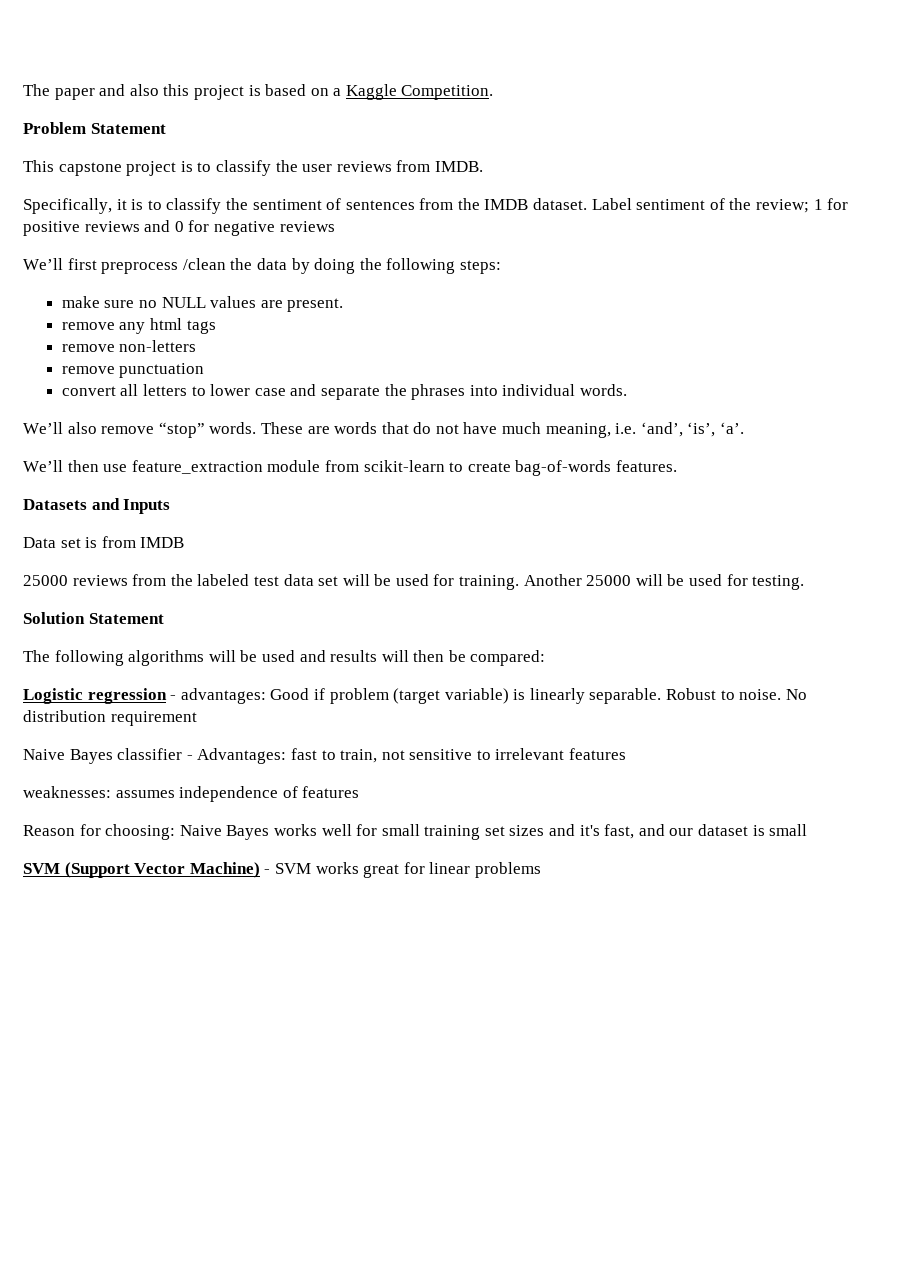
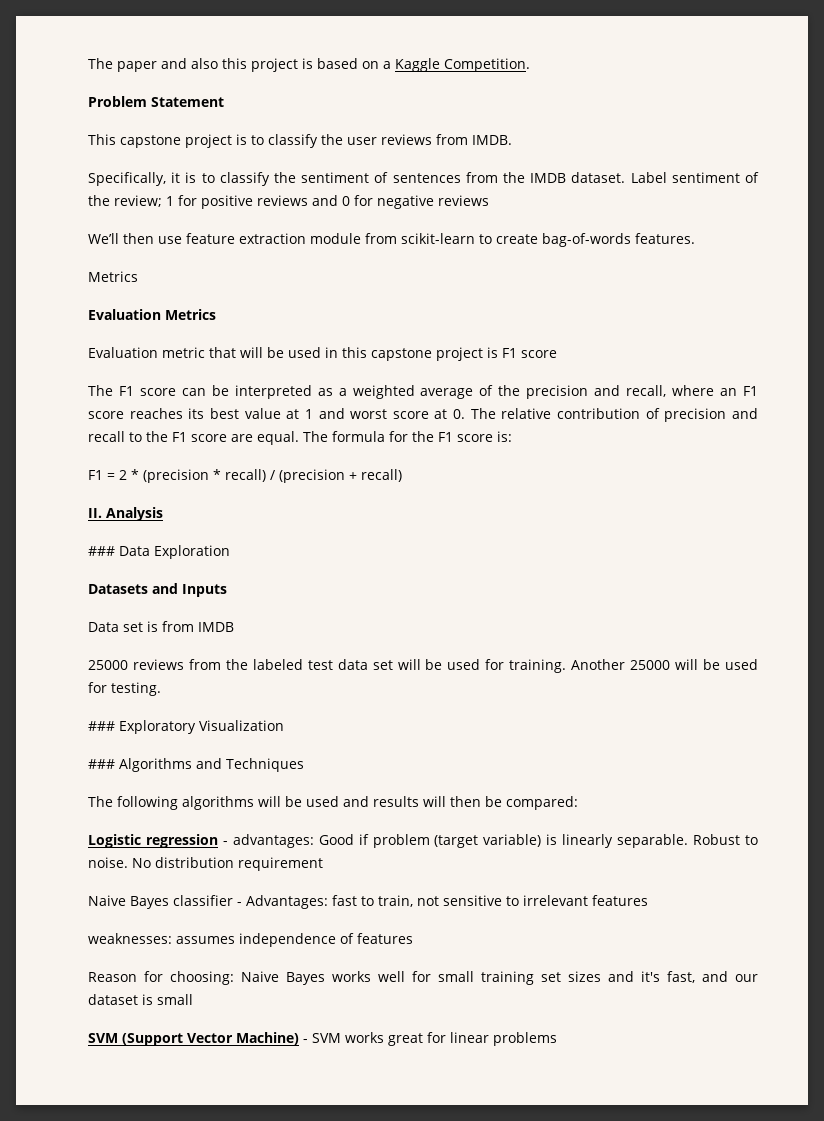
- We’ll first preprocess /clean the data by doing the following steps:
- make sure no NULL values are present.
- remove any html tags
- remove non-letters
- remove punctuation
- convert all letters to lower case and separate the phrases into individual words.
- We’ll also remove “stop” words. These are words that do not have much meaning, i.e. ‘and’, ‘is’, ‘a’.
- We’ll then use feature_extraction module from scikit-learn to create bag-of-words features.
+ We’ll then use feature extraction module from scikit-learn to create bag-of-words features.
+ Metrics
+ Evaluation Metrics
+ Evaluation metric that will be used in this capstone project is F1 score
+ The F1 score can be interpreted as a weighted average of the precision and recall, where an F1 score reaches its best value at 1 and worst score at 0. The relative contribution of precision and recall to the F1 score are equal. The formula for the F1 score is:
+ F1 = 2 * (precision * recall) / (precision + recall)
+ II. Analysis
+ ### Data Exploration
- Solution Statement
+ ### Exploratory Visualization
+ ### Algorithms and Techniques

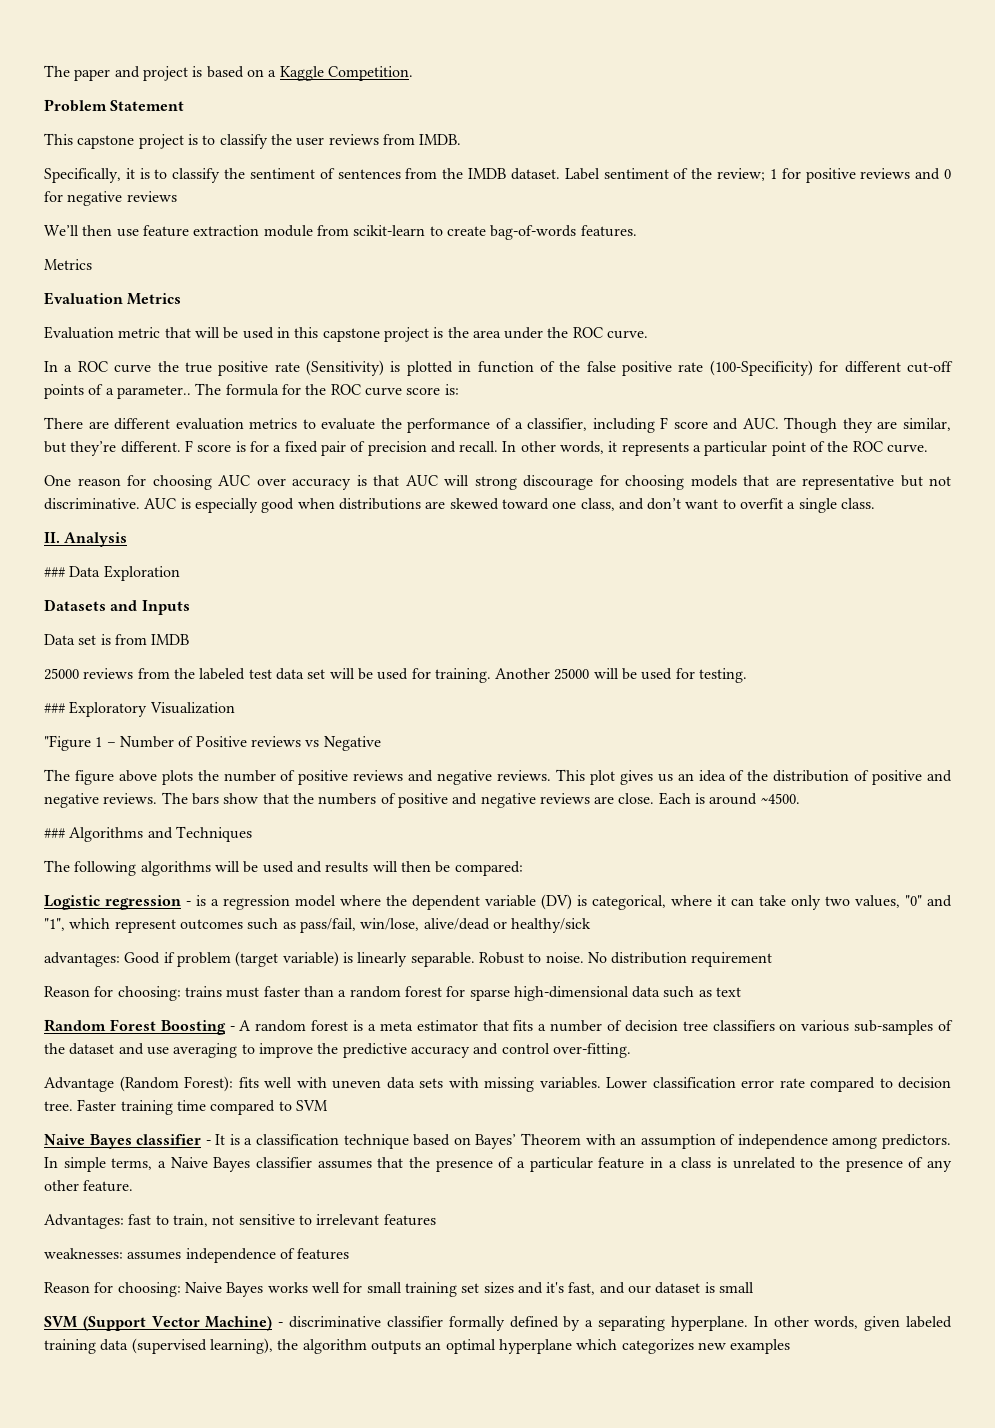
- The paper and also this project is based on a Kaggle Competition.
+ The paper and project is based on a Kaggle Competition.
- Evaluation metric that will be used in this capstone project is F1 score
- The F1 score can be interpreted as a weighted average of the precision and recall, where an F1 score reaches its best value at 1 and worst score at 0. The relative contribution of precision and recall to the F1 score are equal.
+ Evaluation metric that will be used in this capstone project is the area under the ROC curve.
+ In a ROC curve the true positive rate (Sensitivity) is plotted in function of the false positive rate (100-Specificity) for different cut-off points of a parameter..
- The formula for the F1 score is:
+ The formula for the ROC curve score is:
- F1 = 2 * (precision * recall) / (precision + recall)
+ There are different evaluation metrics to evaluate the performance of a classifier, including F score and AUC. Though they are similar, but they’re different. F score is for a fixed pair of precision and recall. In other words, it represents a particular point of the ROC curve.
+ One reason for choosing AUC over accuracy is that AUC will strong discourage for choosing models that are representative but not discriminative. AUC is especially good when distributions are skewed toward one class, and don’t want to overfit a single class.
+ "Figure 1 – Number of Positive reviews vs Negative
+ The figure above plots the number of positive reviews and negative reviews. This plot gives us an idea of the distribution of positive and negative reviews. The bars show that the numbers of positive and negative reviews are close. Each is around ~4500.
- Logistic regression - advantages: Good if problem (target variable) is linearly separable.
+ Logistic regression - is a regression model where the dependent variable (DV) is categorical, where it can take only two values, "0" and "1", which represent outcomes such as pass/fail, win/lose, alive/dead or healthy/sick
+ advantages: Good if problem (target variable) is linearly separable.
- Naive Bayes classifier - Advantages: fast to train, not sensitive to irrelevant features
+ Reason for choosing: trains must faster than a random forest for sparse high-dimensional data such as text
+ Random Forest Boosting - A random forest is a meta estimator that fits a number of decision tree classifiers on various sub-samples of the dataset and use averaging to improve the predictive accuracy and control over-fitting.
+ Advantage (Random Forest): fits well with uneven data sets with missing variables. Lower classification error rate compared to decision tree. Faster training time compared to SVM
+ Naive Bayes classifier - It is a classification technique based on Bayes’ Theorem with an assumption of independence among predictors. In simple terms, a Naive Bayes classifier assumes that the presence of a particular feature in a class is unrelated to the presence of any other feature.
+ Advantages: fast to train, not sensitive to irrelevant features
- SVM (Support Vector Machine) - SVM works great for linear problems
+ SVM (Support Vector Machine) - discriminative classifier formally defined by a separating hyperplane. In other words, given labeled training data (supervised learning), the algorithm outputs an optimal hyperplane which categorizes new examples

